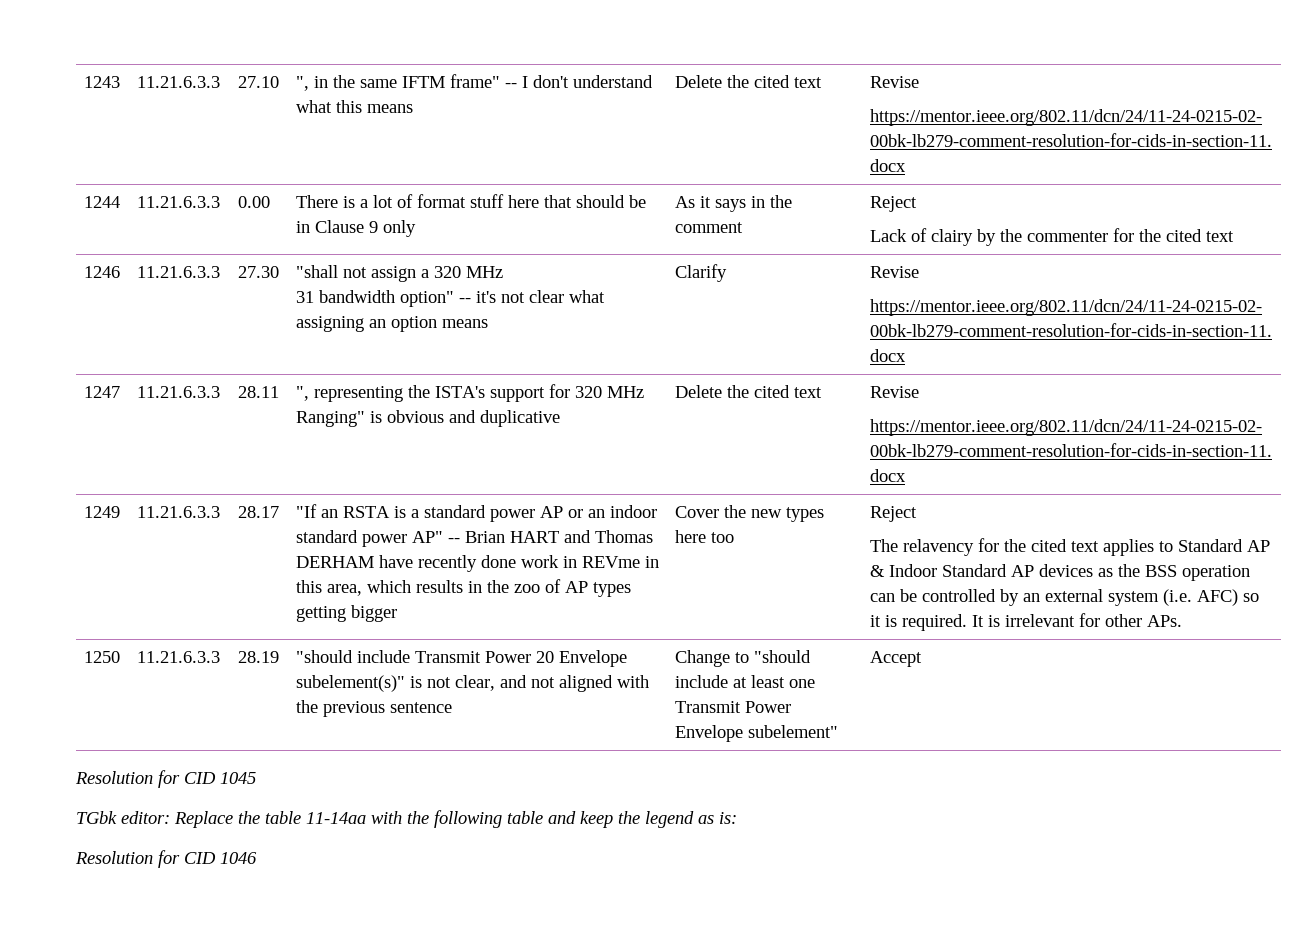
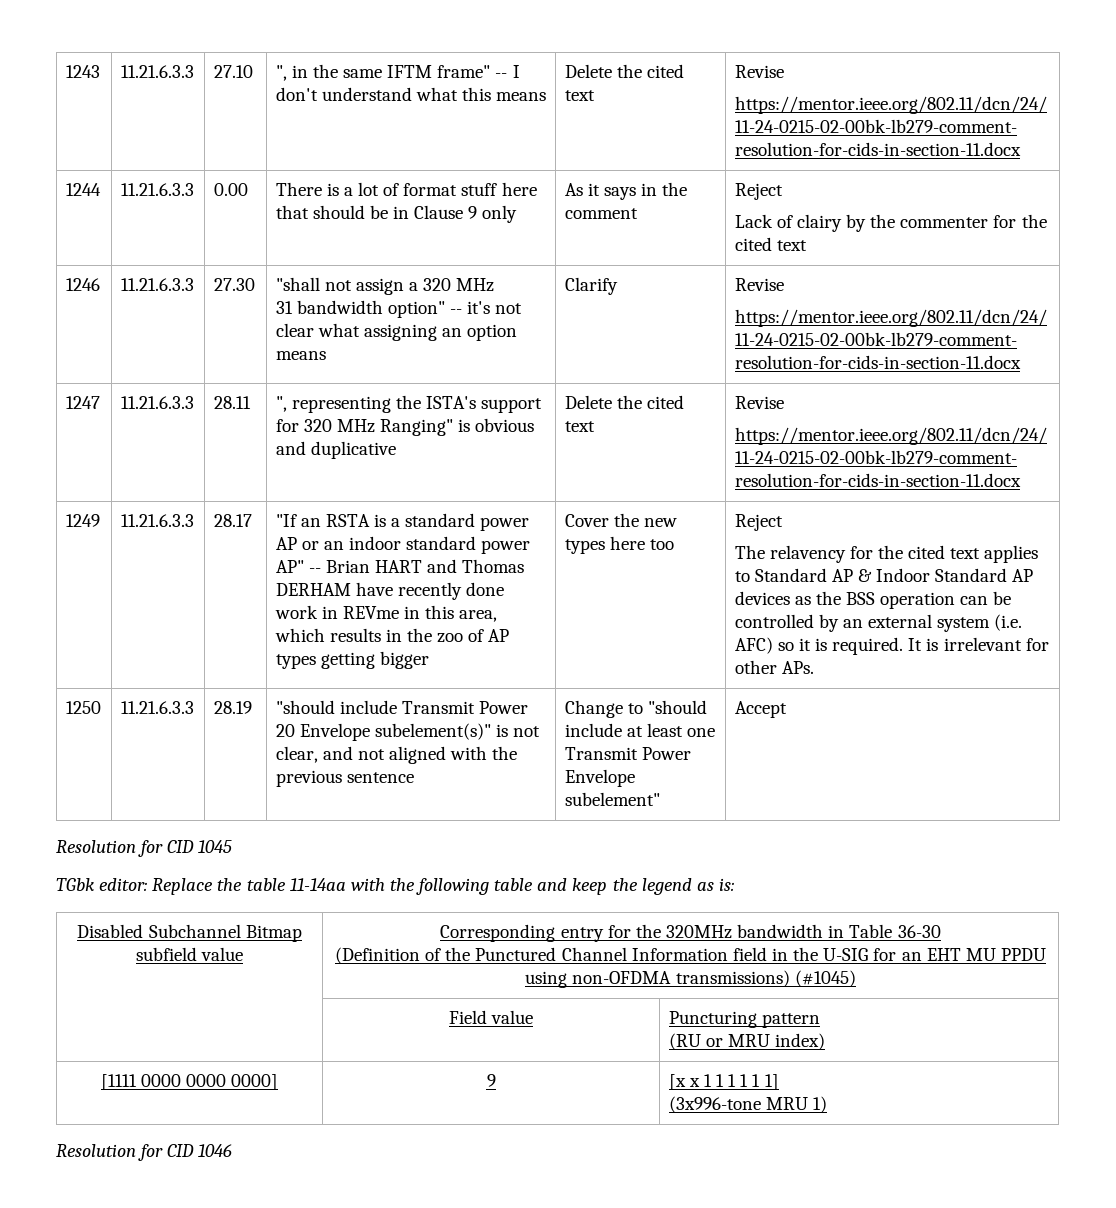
+ Disabled Subchannel Bitmap subfield value | Corresponding entry for the 320MHz bandwidth in Table 36-30
+ (Definition of the Punctured Channel Information field in the U-SIG for an EHT MU PPDU using non-OFDMA transmissions) (#1045)
+ | Field value | Puncturing pattern
+ (RU or MRU index)
+ [1111 0000 0000 0000] | 9 | [x x 1 1 1 1 1 1]
+ (3x996-tone MRU 1)

